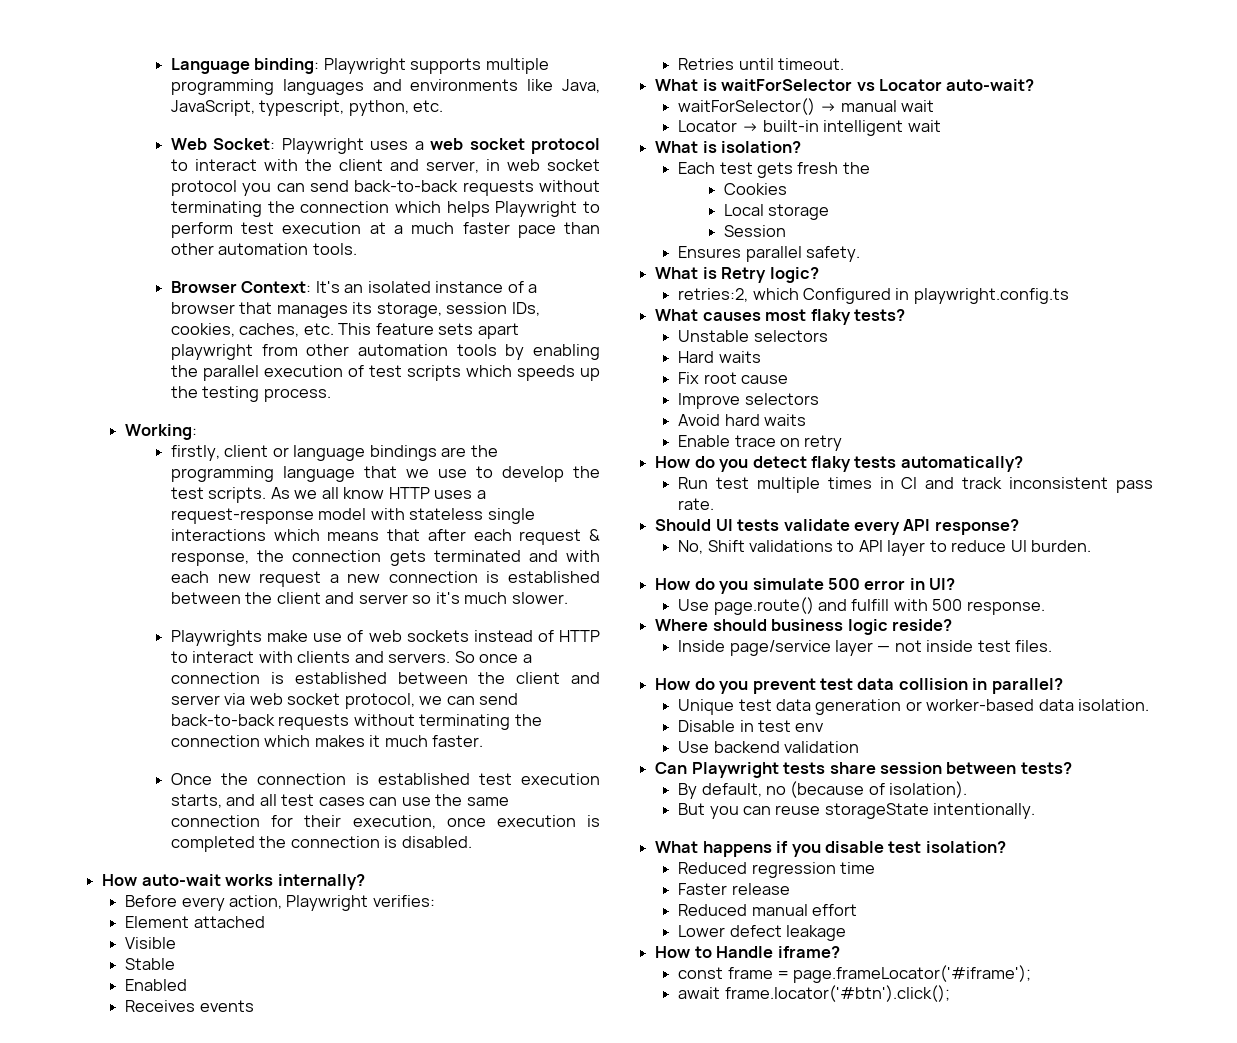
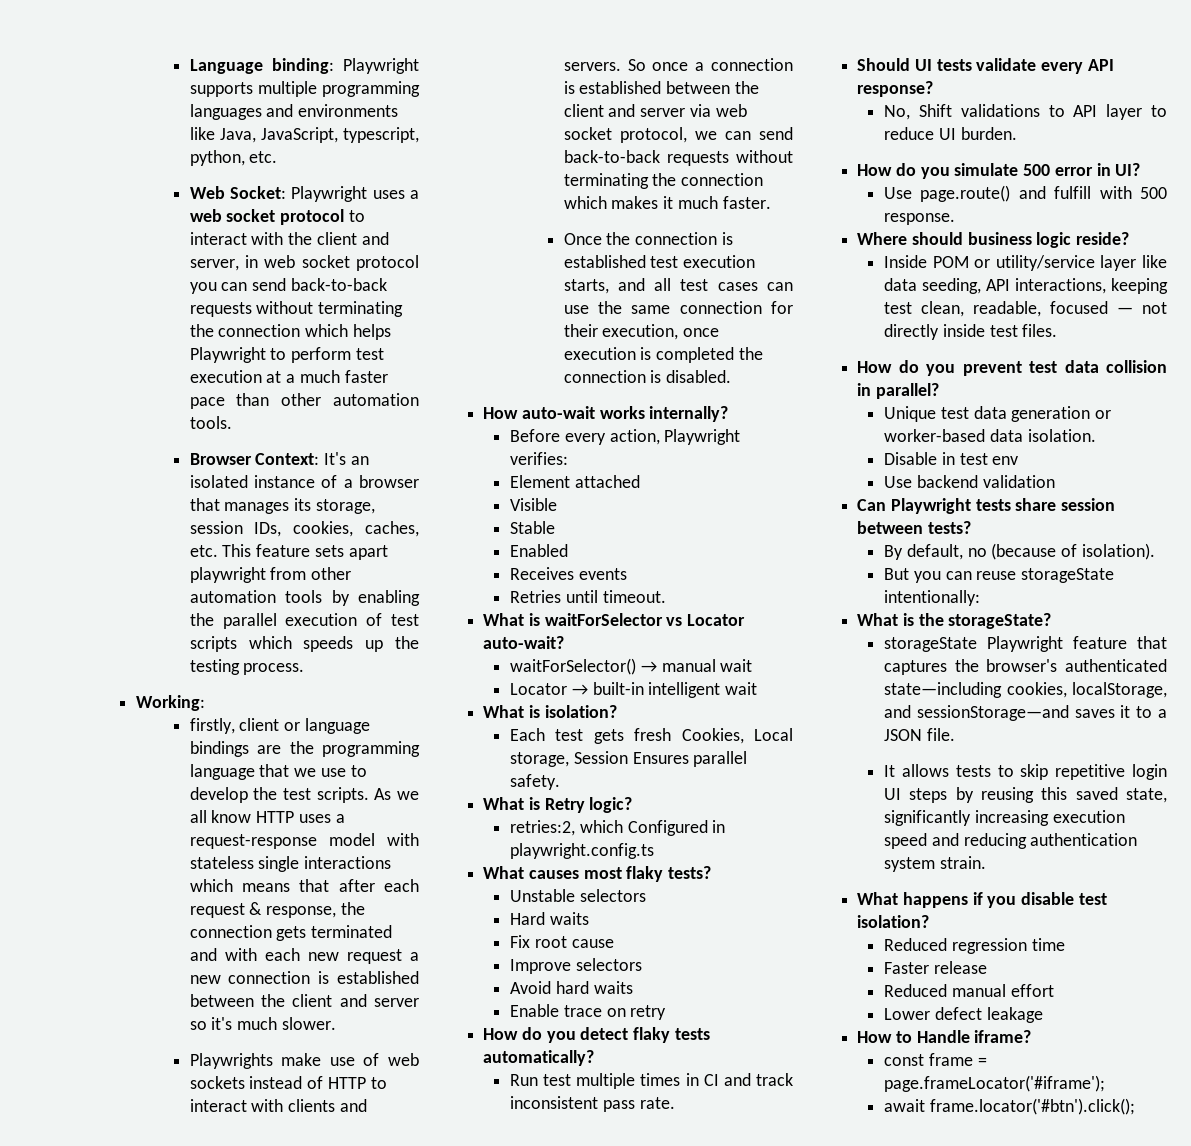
- Each test gets fresh the
- Cookies
- Local storage
- Session
- Ensures parallel safety.
+ Each test gets fresh Cookies, Local storage, Session Ensures parallel safety.
- Inside page/service layer — not inside test files.
+ Inside POM or utility/service layer like data seeding, API interactions, keeping test clean, readable, focused — not directly inside test files.
- But you can reuse storageState intentionally.
+ But you can reuse storageState intentionally:
+ What is the storageState?
+ storageState Playwright feature that captures the browser's authenticated state—including cookies, localStorage, and sessionStorage—and saves it to a JSON file.
+ It allows tests to skip repetitive login UI steps by reusing this saved state, significantly increasing execution speed and reducing authentication system strain.

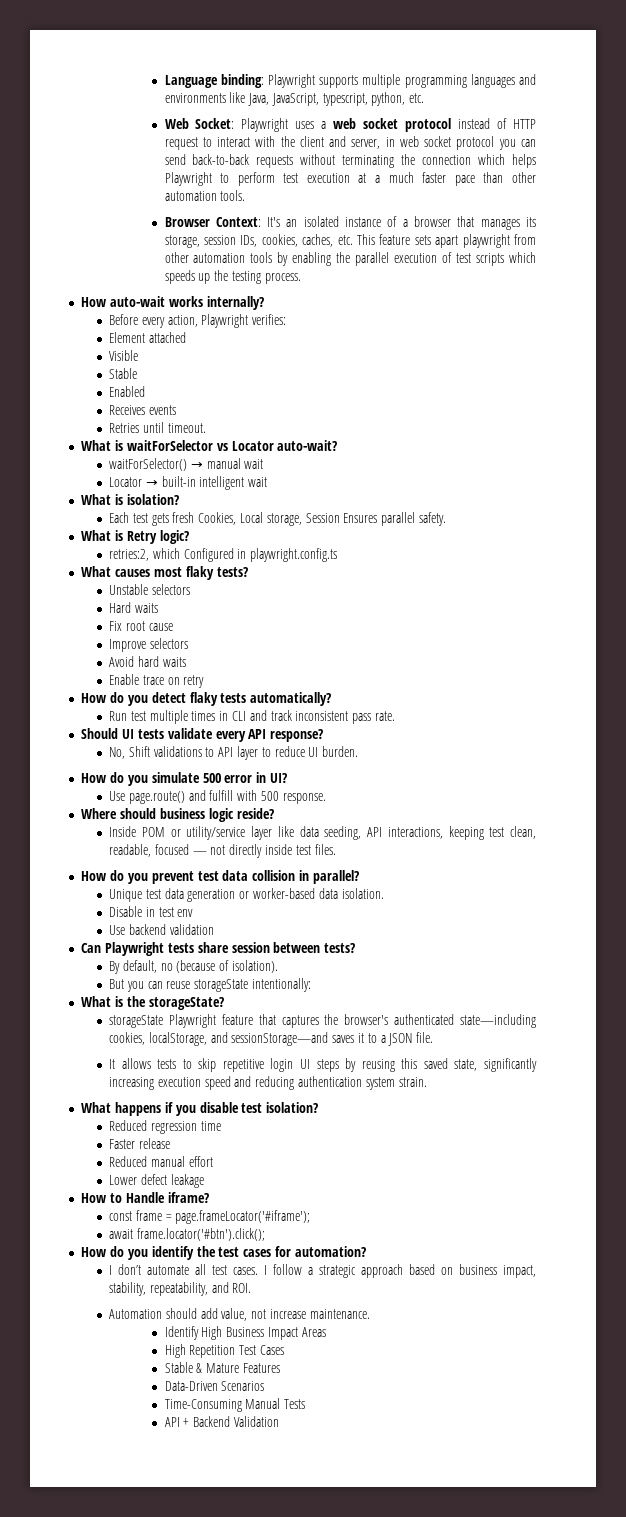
- Web Socket: Playwright uses a web socket protocol to interact with the client and server, in web socket protocol you can send back-to-back requests without terminating the connection which helps Playwright to perform test execution at a much faster pace than other automation tools.
+ Web Socket: Playwright uses a web socket protocol instead of HTTP request to interact with the client and server, in web socket protocol you can send back-to-back requests without terminating the connection which helps Playwright to perform test execution at a much faster pace than other automation tools.
- Working:
- firstly, client or language bindings are the programming language that we use to develop the test scripts. As we all know HTTP uses a request-response model with stateless single interactions which means that after each request & response, the connection gets terminated and with each new request a new connection is established between the client and server so it's much slower.
- Playwrights make use of web sockets instead of HTTP to interact with clients and servers. So once a connection is established between the client and server via web socket protocol, we can send back-to-back requests without terminating the connection which makes it much faster.
- Once the connection is established test execution starts, and all test cases can use the same connection for their execution, once execution is completed the connection is disabled.
- Run test multiple times in CI and track inconsistent pass rate.
+ Run test multiple times in CLI and track inconsistent pass rate.
+ How do you identify the test cases for automation?
+ I don’t automate all test cases. I follow a strategic approach based on business impact, stability, repeatability, and ROI.
+ Automation should add value, not increase maintenance.
+ Identify High Business Impact Areas
+ High Repetition Test Cases
+ Stable & Mature Features
+ Data-Driven Scenarios
+ Time-Consuming Manual Tests
+ API + Backend Validation

